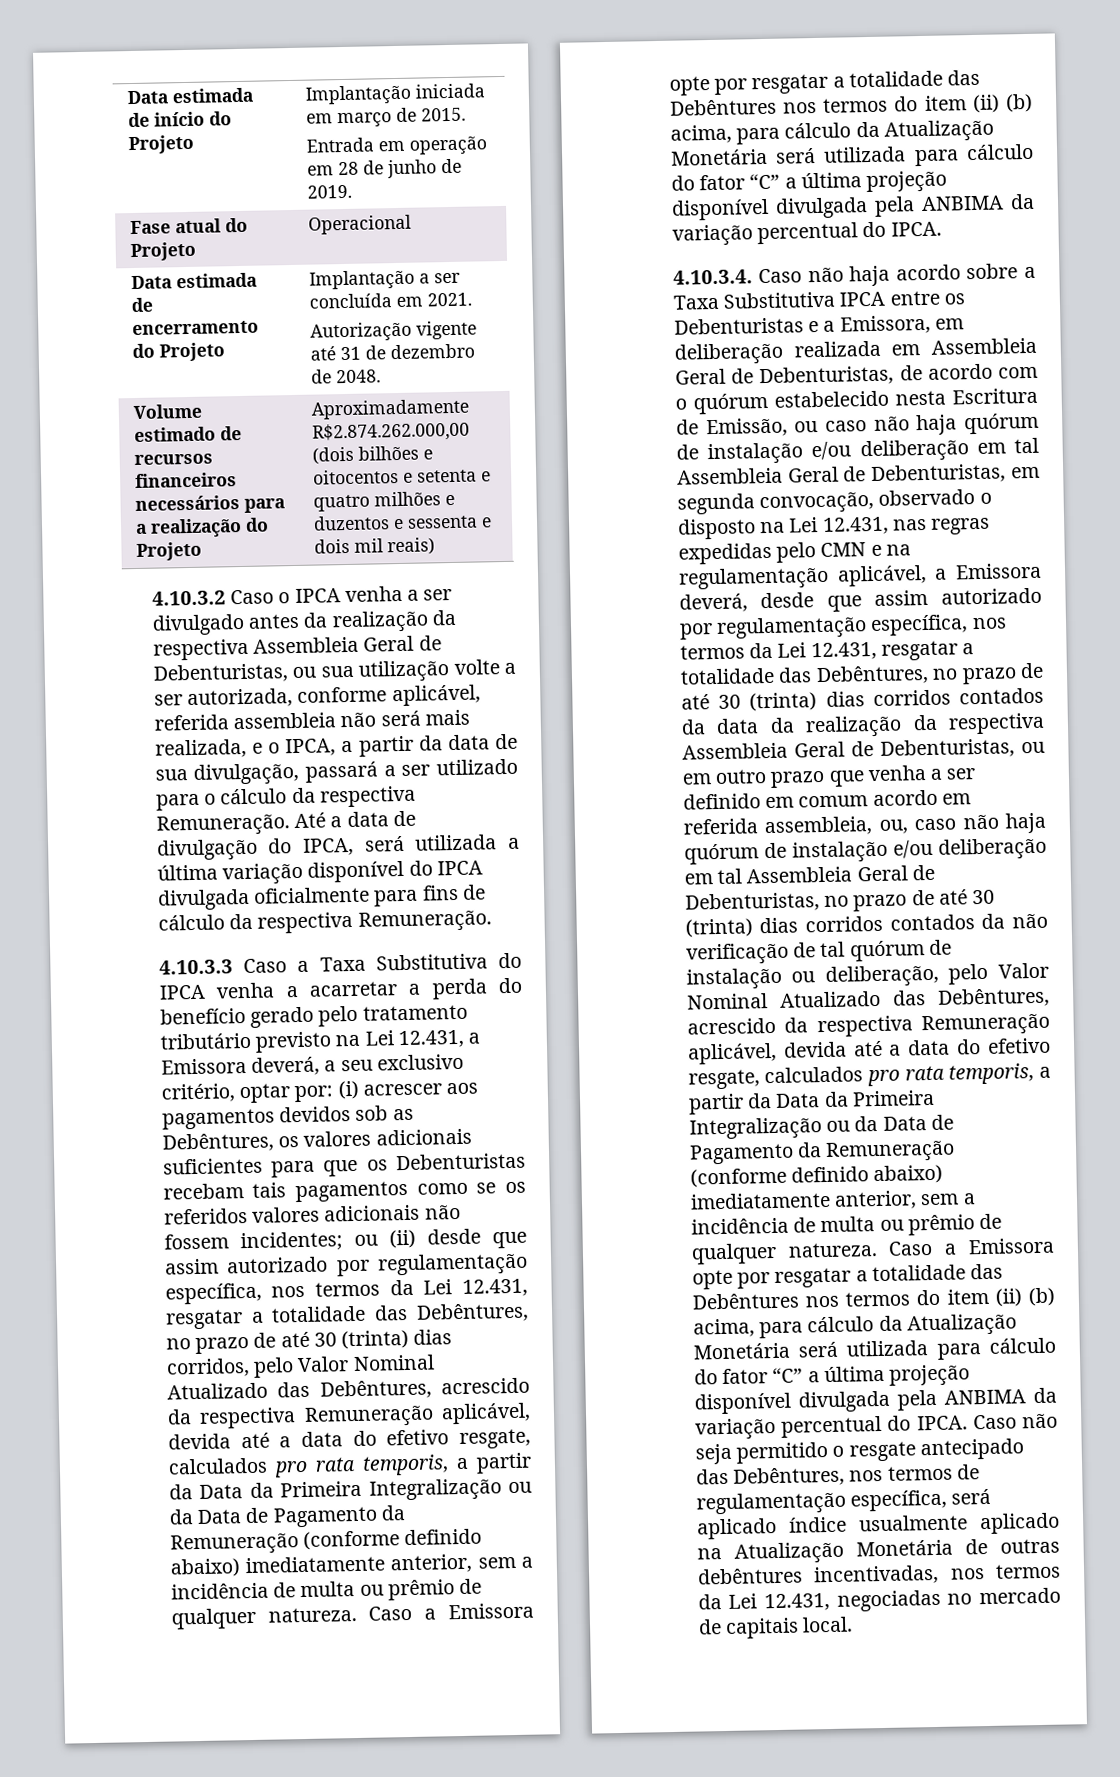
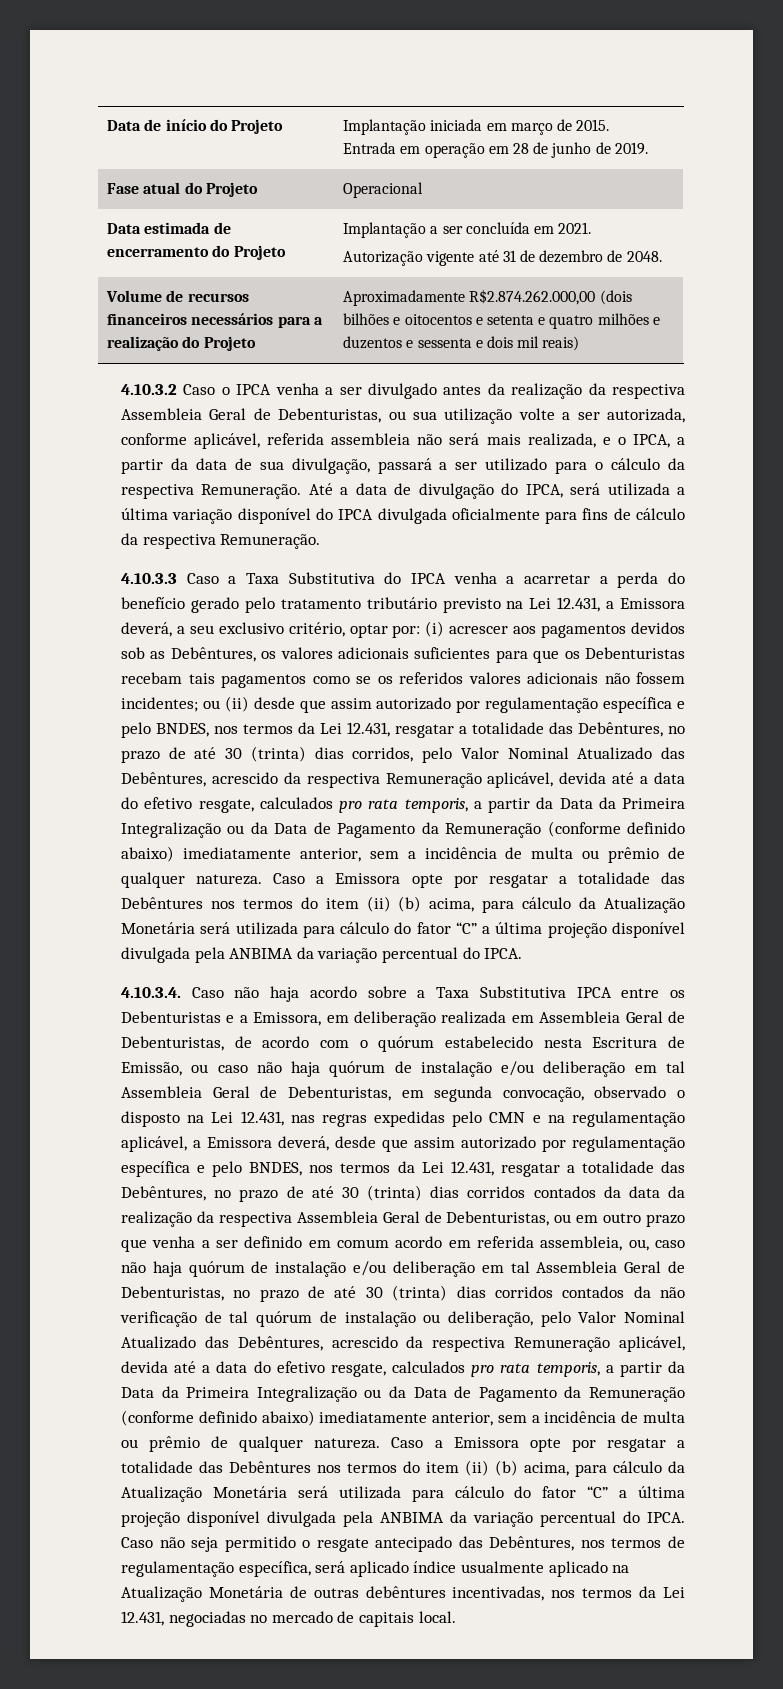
- Data estimada de início do Projeto | Implantação iniciada em março de 2015.
+ Data de início do Projeto | Implantação iniciada em março de 2015.
- Volume estimado de recursos financeiros necessários para a realização do Projeto | Aproximadamente R$2.874.262.000,00 (dois bilhões e oitocentos e setenta e quatro milhões e duzentos e sessenta e dois mil reais)
+ Volume de recursos financeiros necessários para a realização do Projeto | Aproximadamente R$2.874.262.000,00 (dois bilhões e oitocentos e setenta e quatro milhões e duzentos e sessenta e dois mil reais)
- ou (ii) desde que assim autorizado por regulamentação específica, nos termos da Lei 12.431, resgatar a totalidade das Debêntures, no prazo de até 30 (trinta) dias corridos, pelo Valor Nominal Atualizado das Debêntures, acrescido da respectiva Remuneração aplicável, devida até a data do efetivo resgate, calculados pro rata temporis, a partir da Data da Primeira Integralização ou da Data de Pagamento da Remuneração (conforme definido abaixo) imediatamente anterior, sem a incidência de multa ou prêmio de qualquer natureza.
+ ou (ii) desde que assim autorizado por regulamentação específica e pelo BNDES, nos termos da Lei 12.431, resgatar a totalidade das Debêntures, no prazo de até 30 (trinta) dias corridos, pelo Valor Nominal Atualizado das Debêntures, acrescido da respectiva Remuneração aplicável, devida até a data do efetivo resgate, calculados pro rata temporis, a partir da Data da Primeira Integralização ou da Data de Pagamento da Remuneração (conforme definido abaixo) imediatamente anterior, sem a incidência de multa ou prêmio de qualquer natureza.
- 4.10.3.4. Caso não haja acordo sobre a Taxa Substitutiva IPCA entre os Debenturistas e a Emissora, em deliberação realizada em Assembleia Geral de Debenturistas, de acordo com o quórum estabelecido nesta Escritura de Emissão, ou caso não haja quórum de instalação e/ou deliberação em tal Assembleia Geral de Debenturistas, em segunda convocação, observado o disposto na Lei 12.431, nas regras expedidas pelo CMN e na regulamentação aplicável, a Emissora deverá, desde que assim autorizado por regulamentação específica, nos termos da Lei 12.431, resgatar a totalidade das Debêntures, no prazo de até 30 (trinta) dias corridos contados da data da realização da respectiva Assembleia Geral de Debenturistas, ou em outro prazo que venha a ser definido em comum acordo em referida assembleia, ou, caso não haja quórum de instalação e/ou deliberação em tal Assembleia Geral de Debenturistas, no prazo de até 30 (trinta) dias corridos contados da não verificação de tal quórum de instalação ou deliberação, pelo Valor Nominal Atualizado das Debêntures, acrescido da respectiva Remuneração aplicável, devida até a data do efetivo resgate, calculados pro rata temporis, a partir da Data da Primeira Integralização ou da Data de Pagamento da Remuneração (conforme definido abaixo) imediatamente anterior, sem a incidência de multa ou prêmio de qualquer natureza.
+ 4.10.3.4. Caso não haja acordo sobre a Taxa Substitutiva IPCA entre os Debenturistas e a Emissora, em deliberação realizada em Assembleia Geral de Debenturistas, de acordo com o quórum estabelecido nesta Escritura de Emissão, ou caso não haja quórum de instalação e/ou deliberação em tal Assembleia Geral de Debenturistas, em segunda convocação, observado o disposto na Lei 12.431, nas regras expedidas pelo CMN e na regulamentação aplicável, a Emissora deverá, desde que assim autorizado por regulamentação específica e pelo BNDES, nos termos da Lei 12.431, resgatar a totalidade das Debêntures, no prazo de até 30 (trinta) dias corridos contados da data da realização da respectiva Assembleia Geral de Debenturistas, ou em outro prazo que venha a ser definido em comum acordo em referida assembleia, ou, caso não haja quórum de instalação e/ou deliberação em tal Assembleia Geral de Debenturistas, no prazo de até 30 (trinta) dias corridos contados da não verificação de tal quórum de instalação ou deliberação, pelo Valor Nominal Atualizado das Debêntures, acrescido da respectiva Remuneração aplicável, devida até a data do efetivo resgate, calculados pro rata temporis, a partir da Data da Primeira Integralização ou da Data de Pagamento da Remuneração (conforme definido abaixo) imediatamente anterior, sem a incidência de multa ou prêmio de qualquer natureza.

